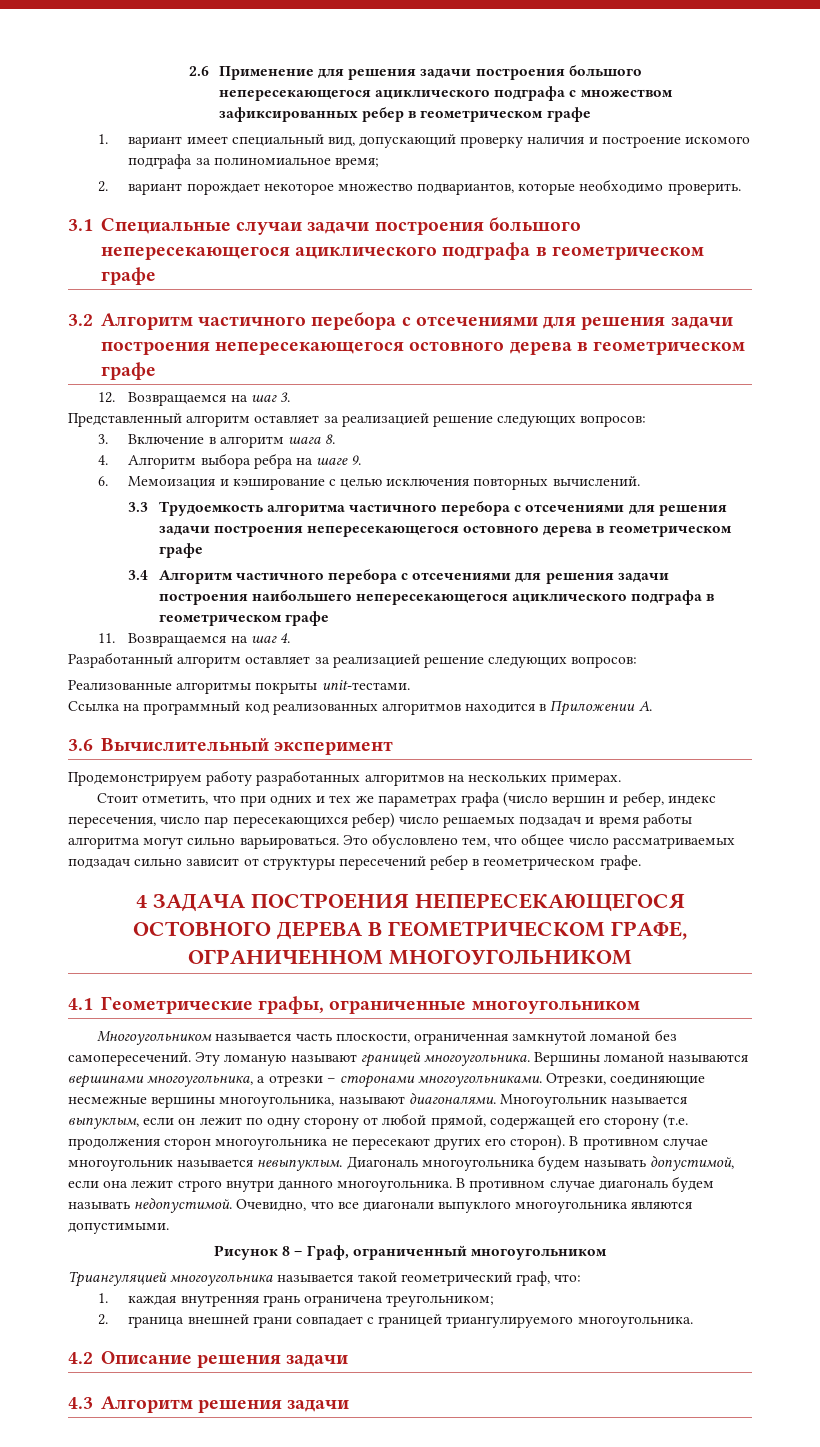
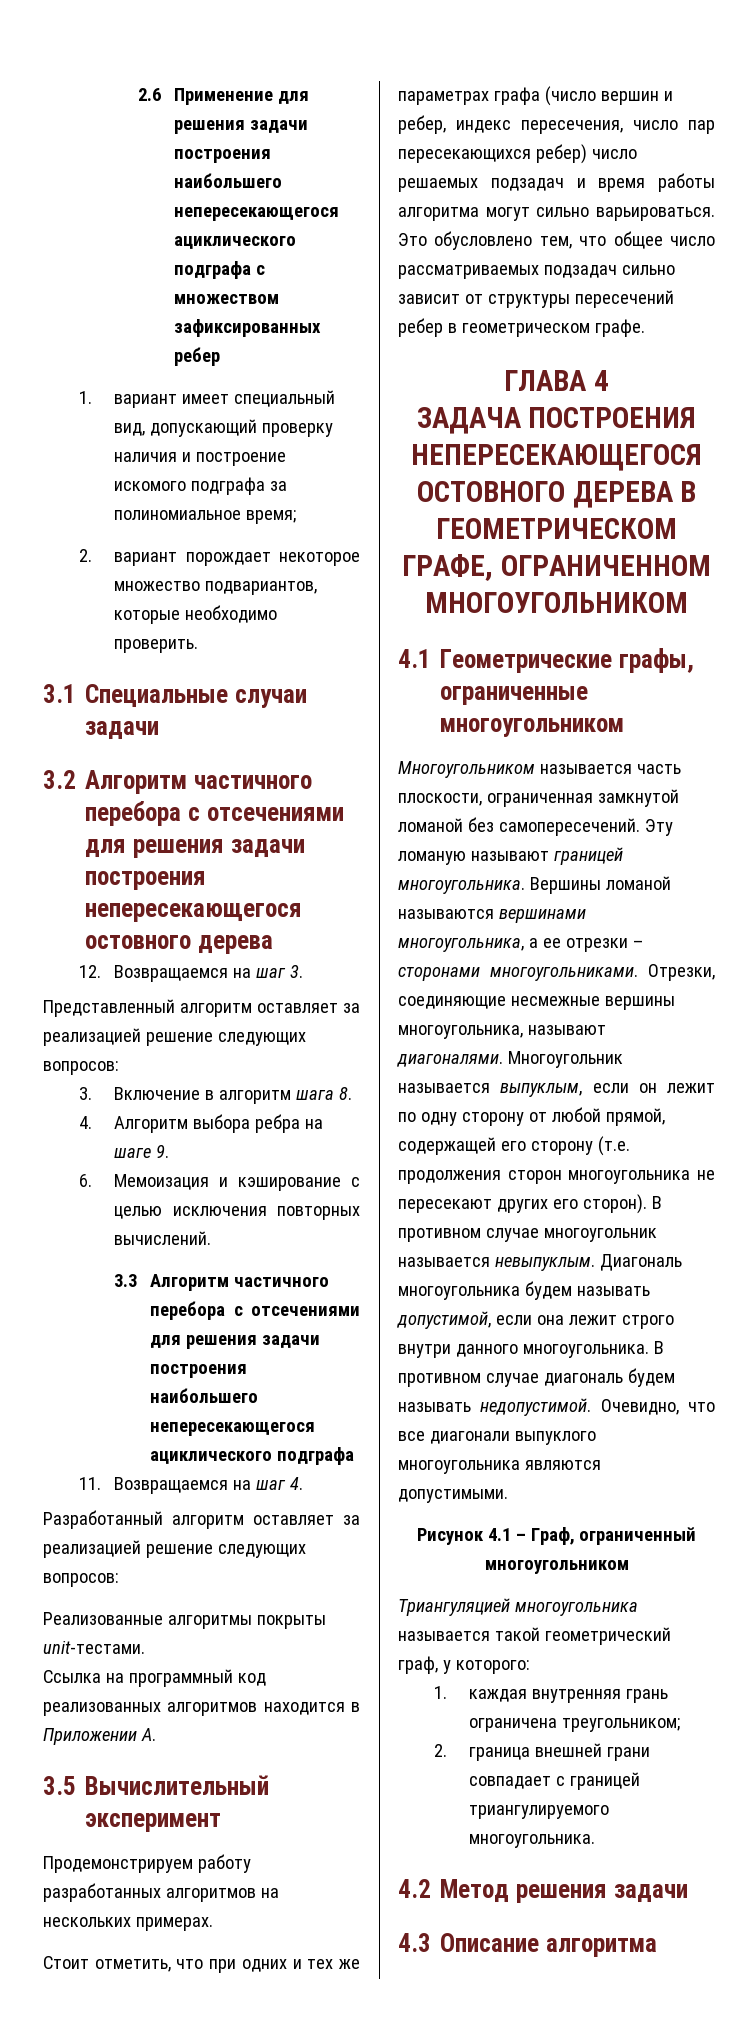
- 2.6 Применение для решения задачи построения большого непересекающегося ациклического подграфа с множеством зафиксированных ребер в геометрическом графе
+ 2.6 Применение для решения задачи построения наибольшего непересекающегося ациклического подграфа с множеством зафиксированных ребер
- 3.1 Специальные случаи задачи построения большого непересекающегося ациклического подграфа в геометрическом графе
+ 3.1 Специальные случаи задачи
- 3.2 Алгоритм частичного перебора с отсечениями для решения задачи построения непересекающегося остовного дерева в геометрическом графе
+ 3.2 Алгоритм частичного перебора с отсечениями для решения задачи построения непересекающегося остовного дерева
- 3.3 Трудоемкость алгоритма частичного перебора с отсечениями для решения задачи построения непересекающегося остовного дерева в геометрическом графе
- 3.4 Алгоритм частичного перебора с отсечениями для решения задачи построения наибольшего непересекающегося ациклического подграфа в геометрическом графе
+ 3.3 Алгоритм частичного перебора с отсечениями для решения задачи построения наибольшего непересекающегося ациклического подграфа
- 3.6 Вычислительный эксперимент
+ 3.5 Вычислительный эксперимент
- 4 ЗАДАЧА ПОСТРОЕНИЯ НЕПЕРЕСЕКАЮЩЕГОСЯ ОСТОВНОГО ДЕРЕВА В ГЕОМЕТРИЧЕСКОМ ГРАФЕ, ОГРАНИЧЕННОМ МНОГОУГОЛЬНИКОМ
+ ГЛАВА 4
+ ЗАДАЧА ПОСТРОЕНИЯ НЕПЕРЕСЕКАЮЩЕГОСЯ ОСТОВНОГО ДЕРЕВА В ГЕОМЕТРИЧЕСКОМ ГРАФЕ, ОГРАНИЧЕННОМ МНОГОУГОЛЬНИКОМ
- Вершины ломаной называются вершинами многоугольника, а отрезки – сторонами многоугольниками.
+ Вершины ломаной называются вершинами многоугольника, а ее отрезки – сторонами многоугольниками.
- Рисунок 8 – Граф, ограниченный многоугольником
+ Рисунок 4.1 – Граф, ограниченный многоугольником
- Триангуляцией многоугольника называется такой геометрический граф, что:
+ Триангуляцией многоугольника называется такой геометрический граф, у которого:
- 4.2 Описание решения задачи
+ 4.2 Метод решения задачи
- 4.3 Алгоритм решения задачи
+ 4.3 Описание алгоритма

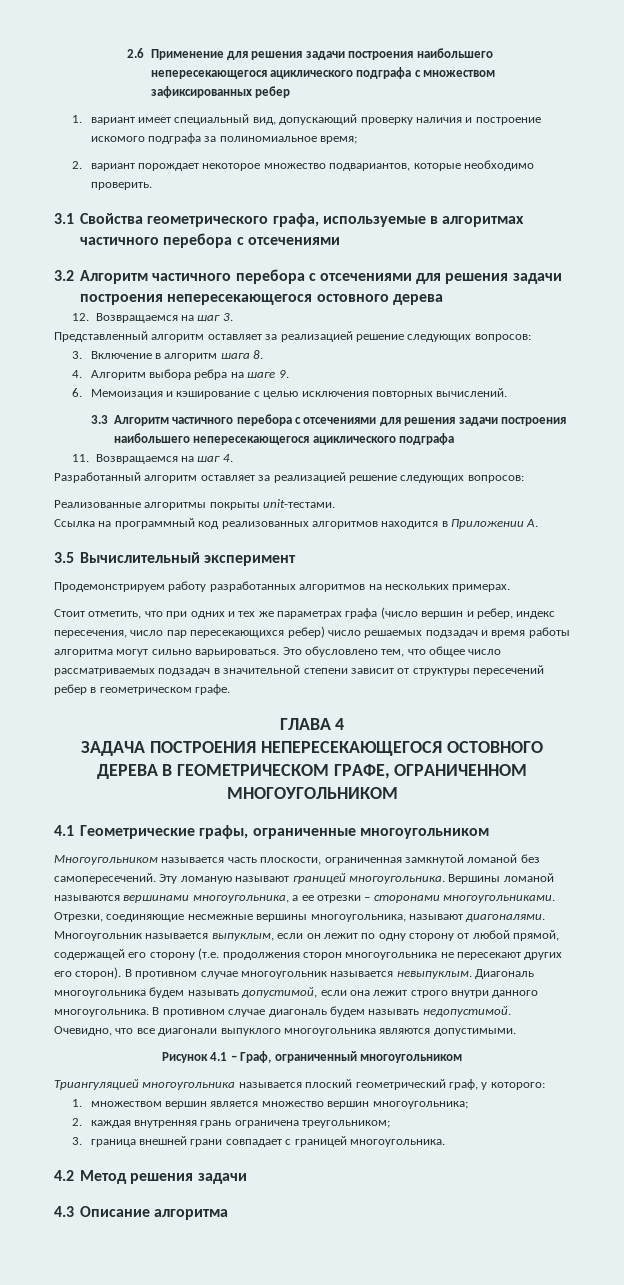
- 3.1 Специальные случаи задачи
+ 3.1 Свойства геометрического графа, используемые в алгоритмах частичного перебора с отсечениями
- Это обусловлено тем, что общее число рассматриваемых подзадач сильно зависит от структуры пересечений ребер в геометрическом графе.
+ Это обусловлено тем, что общее число рассматриваемых подзадач в значительной степени зависит от структуры пересечений ребер в геометрическом графе.
- Триангуляцией многоугольника называется такой геометрический граф, у которого:
+ Триангуляцией многоугольника называется плоский геометрический граф, у которого:
- 1. каждая внутренняя грань ограничена треугольником;
+ 1. множеством вершин является множество вершин многоугольника;
+ 2. каждая внутренняя грань ограничена треугольником;
- 2. граница внешней грани совпадает с границей триангулируемого многоугольника.
+ 3. граница внешней грани совпадает с границей многоугольника.

